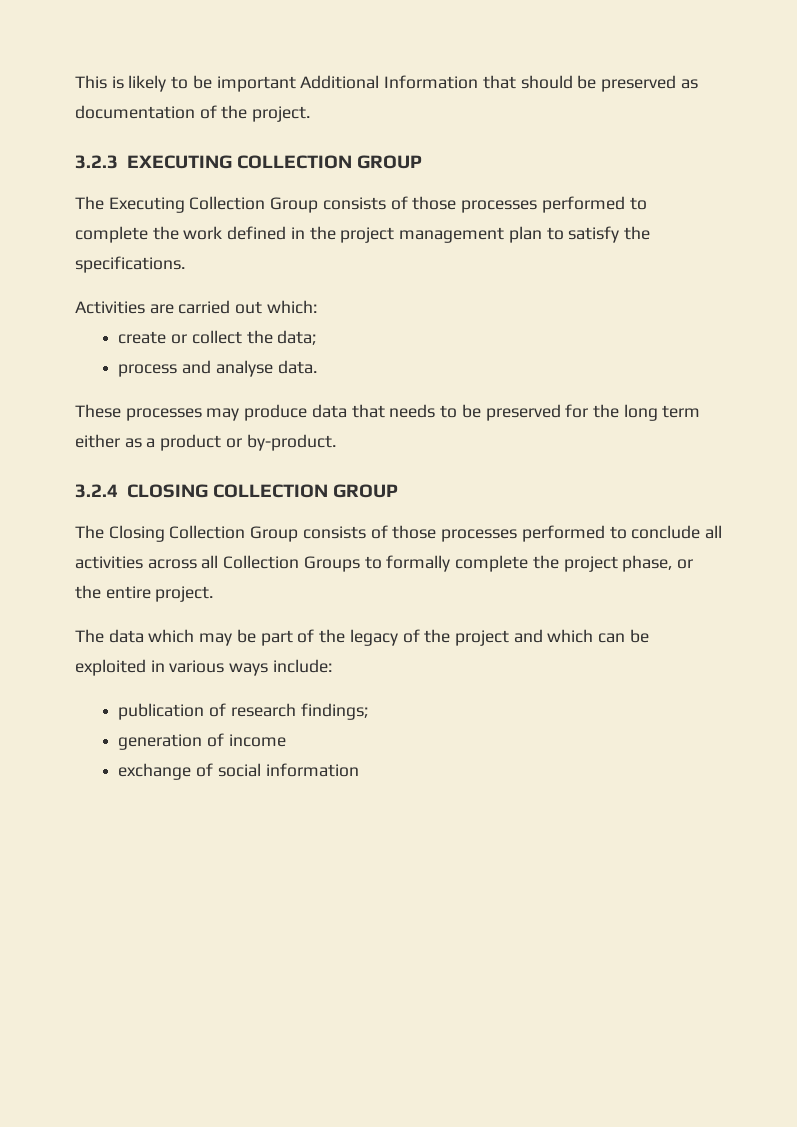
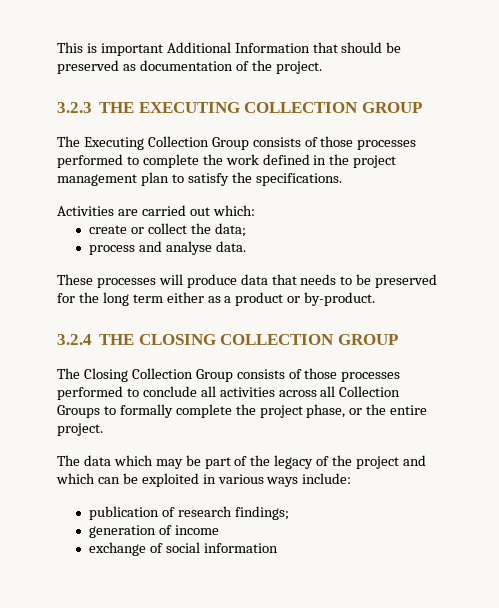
- This is likely to be important Additional Information that should be preserved as documentation of the project.
+ This is important Additional Information that should be preserved as documentation of the project.
- 3.2.3 EXECUTING COLLECTION GROUP
+ 3.2.3 THE EXECUTING COLLECTION GROUP
- These processes may produce data that needs to be preserved for the long term either as a product or by-product.
+ These processes will produce data that needs to be preserved for the long term either as a product or by-product.
- 3.2.4 CLOSING COLLECTION GROUP
+ 3.2.4 THE CLOSING COLLECTION GROUP

